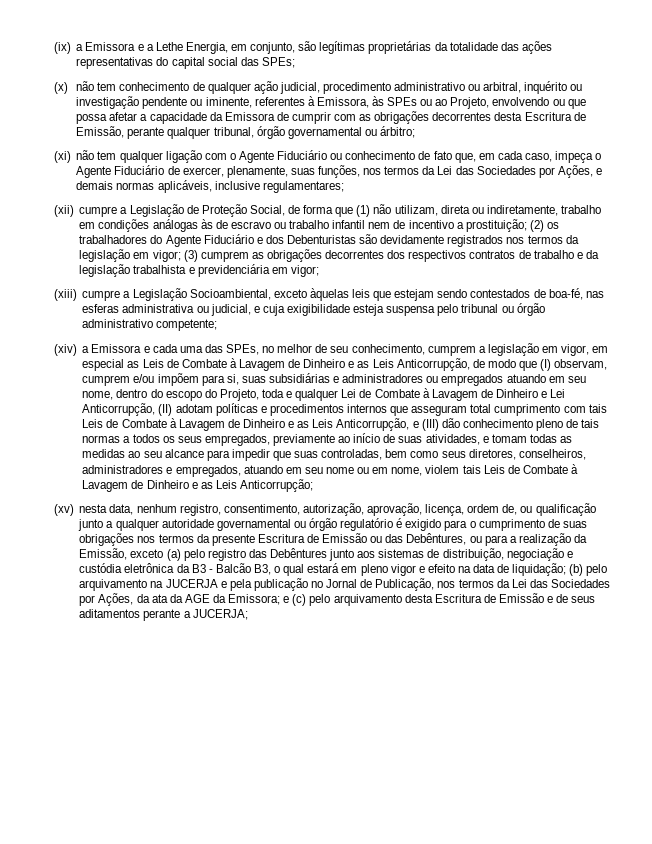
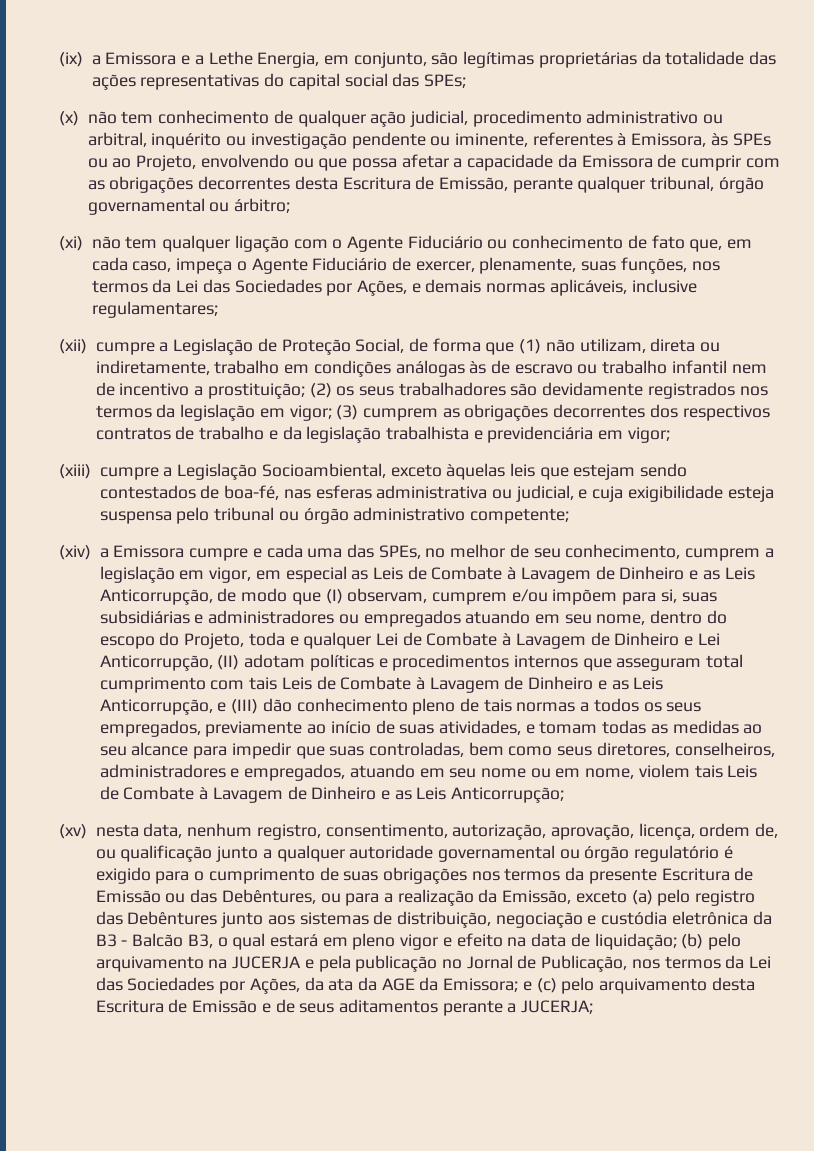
- (xii) cumpre a Legislação de Proteção Social, de forma que (1) não utilizam, direta ou indiretamente, trabalho em condições análogas às de escravo ou trabalho infantil nem de incentivo a prostituição; (2) os trabalhadores do Agente Fiduciário e dos Debenturistas são devidamente registrados nos termos da legislação em vigor; (3) cumprem as obrigações decorrentes dos respectivos contratos de trabalho e da legislação trabalhista e previdenciária em vigor;
+ (xii) cumpre a Legislação de Proteção Social, de forma que (1) não utilizam, direta ou indiretamente, trabalho em condições análogas às de escravo ou trabalho infantil nem de incentivo a prostituição; (2) os seus trabalhadores são devidamente registrados nos termos da legislação em vigor; (3) cumprem as obrigações decorrentes dos respectivos contratos de trabalho e da legislação trabalhista e previdenciária em vigor;
- (xiv) a Emissora e cada uma das SPEs, no melhor de seu conhecimento, cumprem a legislação em vigor, em especial as Leis de Combate à Lavagem de Dinheiro e as Leis Anticorrupção, de modo que (I) observam, cumprem e/ou impõem para si, suas subsidiárias e administradores ou empregados atuando em seu nome, dentro do escopo do Projeto, toda e qualquer Lei de Combate à Lavagem de Dinheiro e Lei Anticorrupção, (II) adotam políticas e procedimentos internos que asseguram total cumprimento com tais Leis de Combate à Lavagem de Dinheiro e as Leis Anticorrupção, e (III) dão conhecimento pleno de tais normas a todos os seus empregados, previamente ao início de suas atividades, e tomam todas as medidas ao seu alcance para impedir que suas controladas, bem como seus diretores, conselheiros, administradores e empregados, atuando em seu nome ou em nome, violem tais Leis de Combate à Lavagem de Dinheiro e as Leis Anticorrupção;
+ (xiv) a Emissora cumpre e cada uma das SPEs, no melhor de seu conhecimento, cumprem a legislação em vigor, em especial as Leis de Combate à Lavagem de Dinheiro e as Leis Anticorrupção, de modo que (I) observam, cumprem e/ou impõem para si, suas subsidiárias e administradores ou empregados atuando em seu nome, dentro do escopo do Projeto, toda e qualquer Lei de Combate à Lavagem de Dinheiro e Lei Anticorrupção, (II) adotam políticas e procedimentos internos que asseguram total cumprimento com tais Leis de Combate à Lavagem de Dinheiro e as Leis Anticorrupção, e (III) dão conhecimento pleno de tais normas a todos os seus empregados, previamente ao início de suas atividades, e tomam todas as medidas ao seu alcance para impedir que suas controladas, bem como seus diretores, conselheiros, administradores e empregados, atuando em seu nome ou em nome, violem tais Leis de Combate à Lavagem de Dinheiro e as Leis Anticorrupção;

